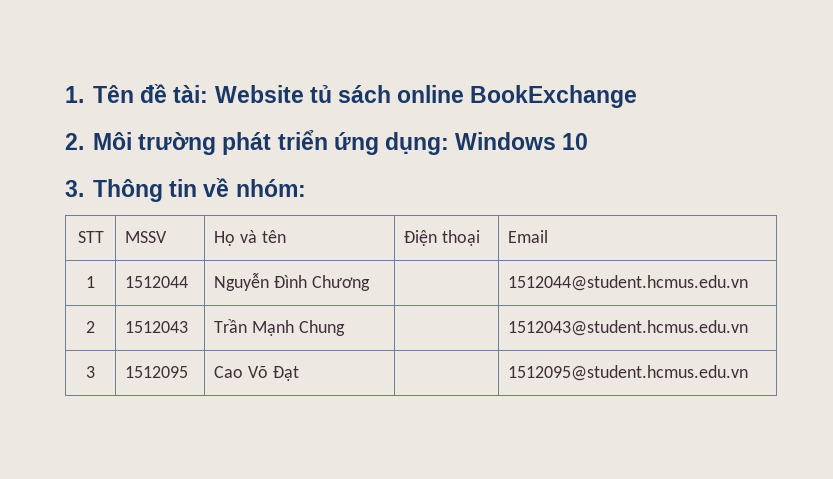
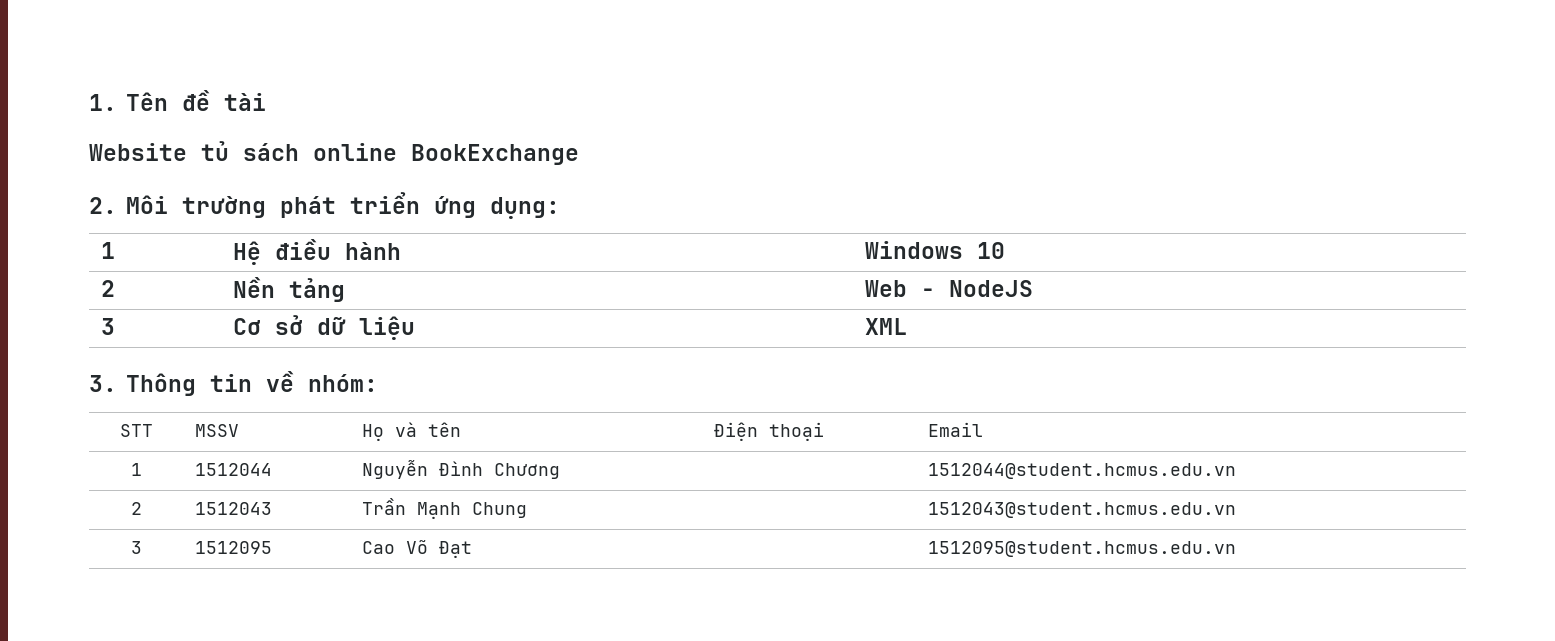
- 1. Tên đề tài: Website tủ sách online BookExchange
+ 1. Tên đề tài
+ Website tủ sách online BookExchange
- 2. Môi trường phát triển ứng dụng: Windows 10
+ 2. Môi trường phát triển ứng dụng:
+ 1 | Hệ điều hành | Windows 10
+ 2 | Nền tảng | Web - NodeJS
+ 3 | Cơ sở dữ liệu | XML

